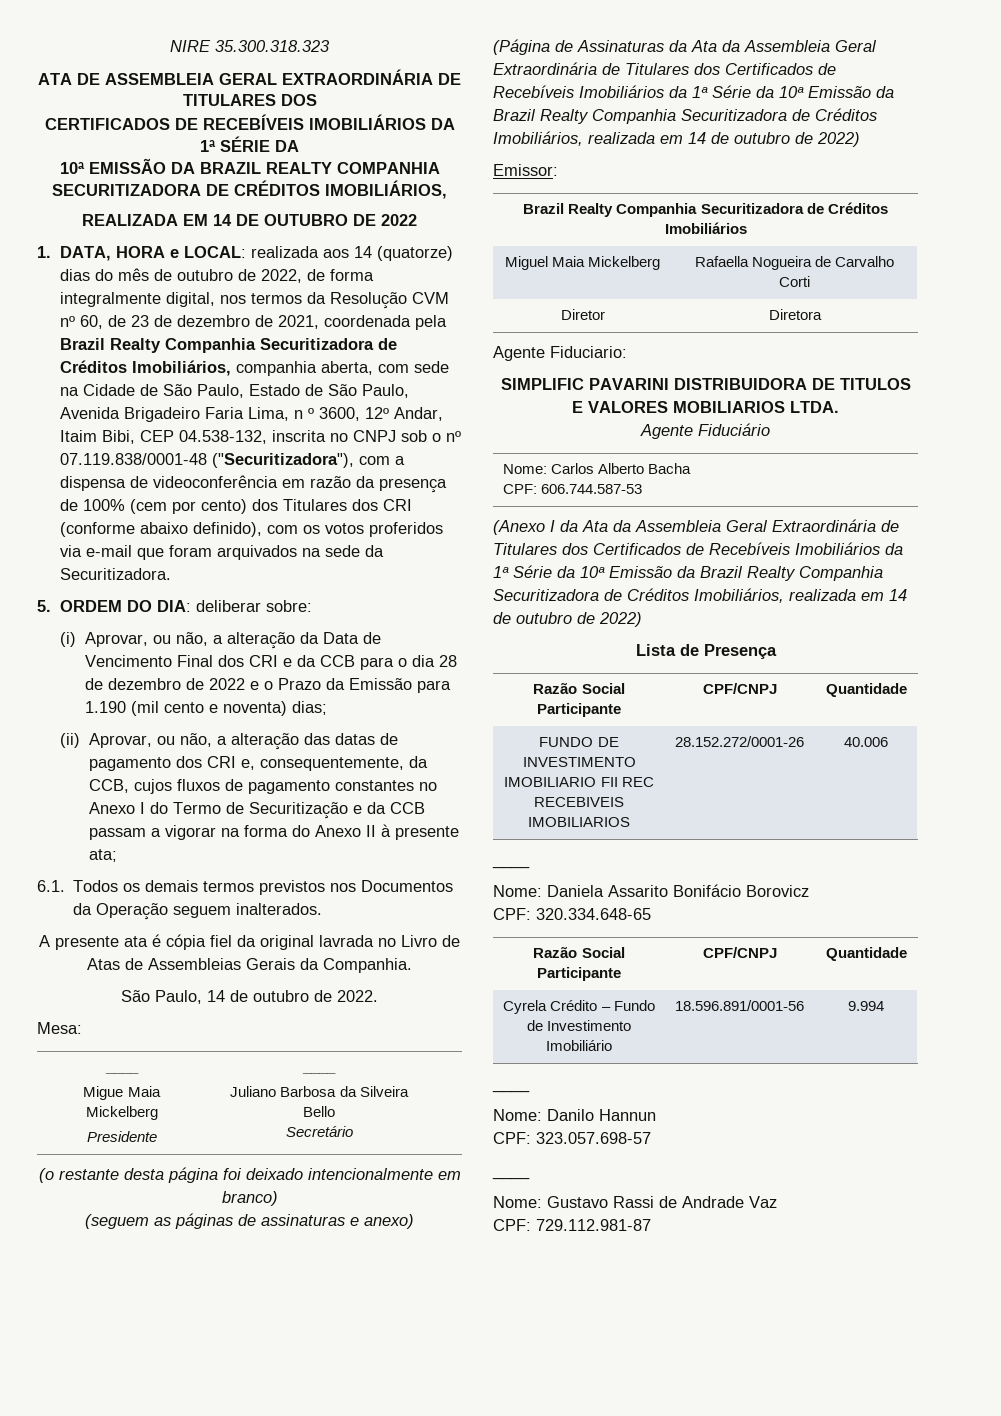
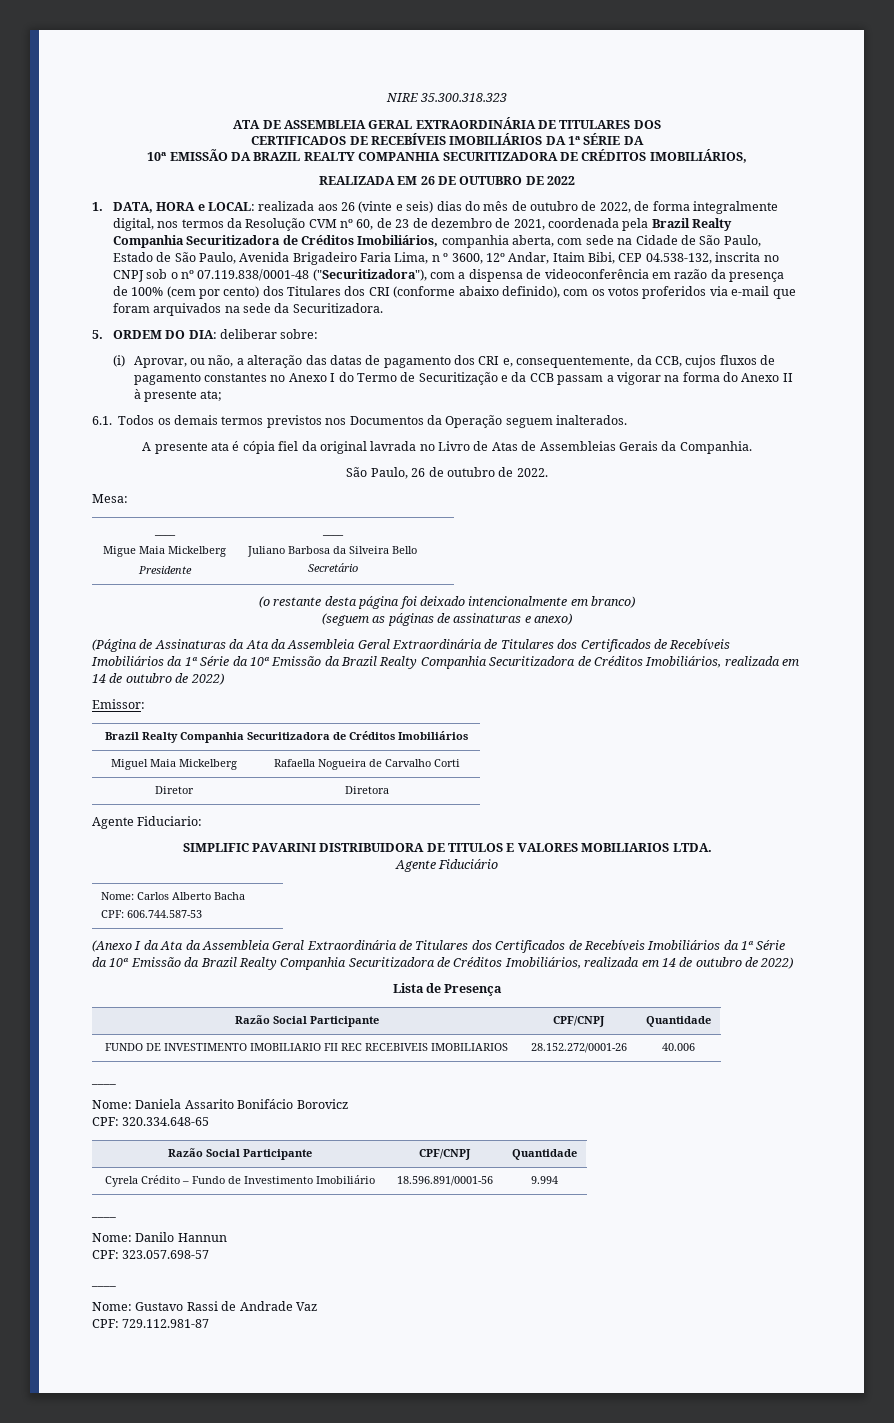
- REALIZADA EM 14 DE OUTUBRO DE 2022
+ REALIZADA EM 26 DE OUTUBRO DE 2022
- realizada aos 14 (quatorze) dias do mês de outubro de 2022, de forma integralmente digital, nos termos da Resolução CVM nº 60, de 23 de dezembro de 2021, coordenada pela Brazil Realty Companhia Securitizadora de Créditos Imobiliários, companhia aberta, com sede na Cidade de São Paulo, Estado de São Paulo, Avenida Brigadeiro Faria Lima, n º 3600, 12º Andar, Itaim Bibi, CEP 04.538-132, inscrita no CNPJ sob o nº 07.119.838/0001-48 ("Securitizadora"), com a dispensa de videoconferência em razão da presença de 100% (cem por cento) dos Titulares dos CRI (conforme abaixo definido), com os votos proferidos via e-mail que foram arquivados na sede da Securitizadora.
+ realizada aos 26 (vinte e seis) dias do mês de outubro de 2022, de forma integralmente digital, nos termos da Resolução CVM nº 60, de 23 de dezembro de 2021, coordenada pela Brazil Realty Companhia Securitizadora de Créditos Imobiliários, companhia aberta, com sede na Cidade de São Paulo, Estado de São Paulo, Avenida Brigadeiro Faria Lima, n º 3600, 12º Andar, Itaim Bibi, CEP 04.538-132, inscrita no CNPJ sob o nº 07.119.838/0001-48 ("Securitizadora"), com a dispensa de videoconferência em razão da presença de 100% (cem por cento) dos Titulares dos CRI (conforme abaixo definido), com os votos proferidos via e-mail que foram arquivados na sede da Securitizadora.
- (i) Aprovar, ou não, a alteração da Data de Vencimento Final dos CRI e da CCB para o dia 28 de dezembro de 2022 e o Prazo da Emissão para 1.190 (mil cento e noventa) dias;
- (ii) Aprovar, ou não, a alteração das datas de pagamento dos CRI e, consequentemente, da CCB, cujos fluxos de pagamento constantes no Anexo I do Termo de Securitização e da CCB passam a vigorar na forma do Anexo II à presente ata;
+ (i) Aprovar, ou não, a alteração das datas de pagamento dos CRI e, consequentemente, da CCB, cujos fluxos de pagamento constantes no Anexo I do Termo de Securitização e da CCB passam a vigorar na forma do Anexo II à presente ata;
- São Paulo, 14 de outubro de 2022.
+ São Paulo, 26 de outubro de 2022.

